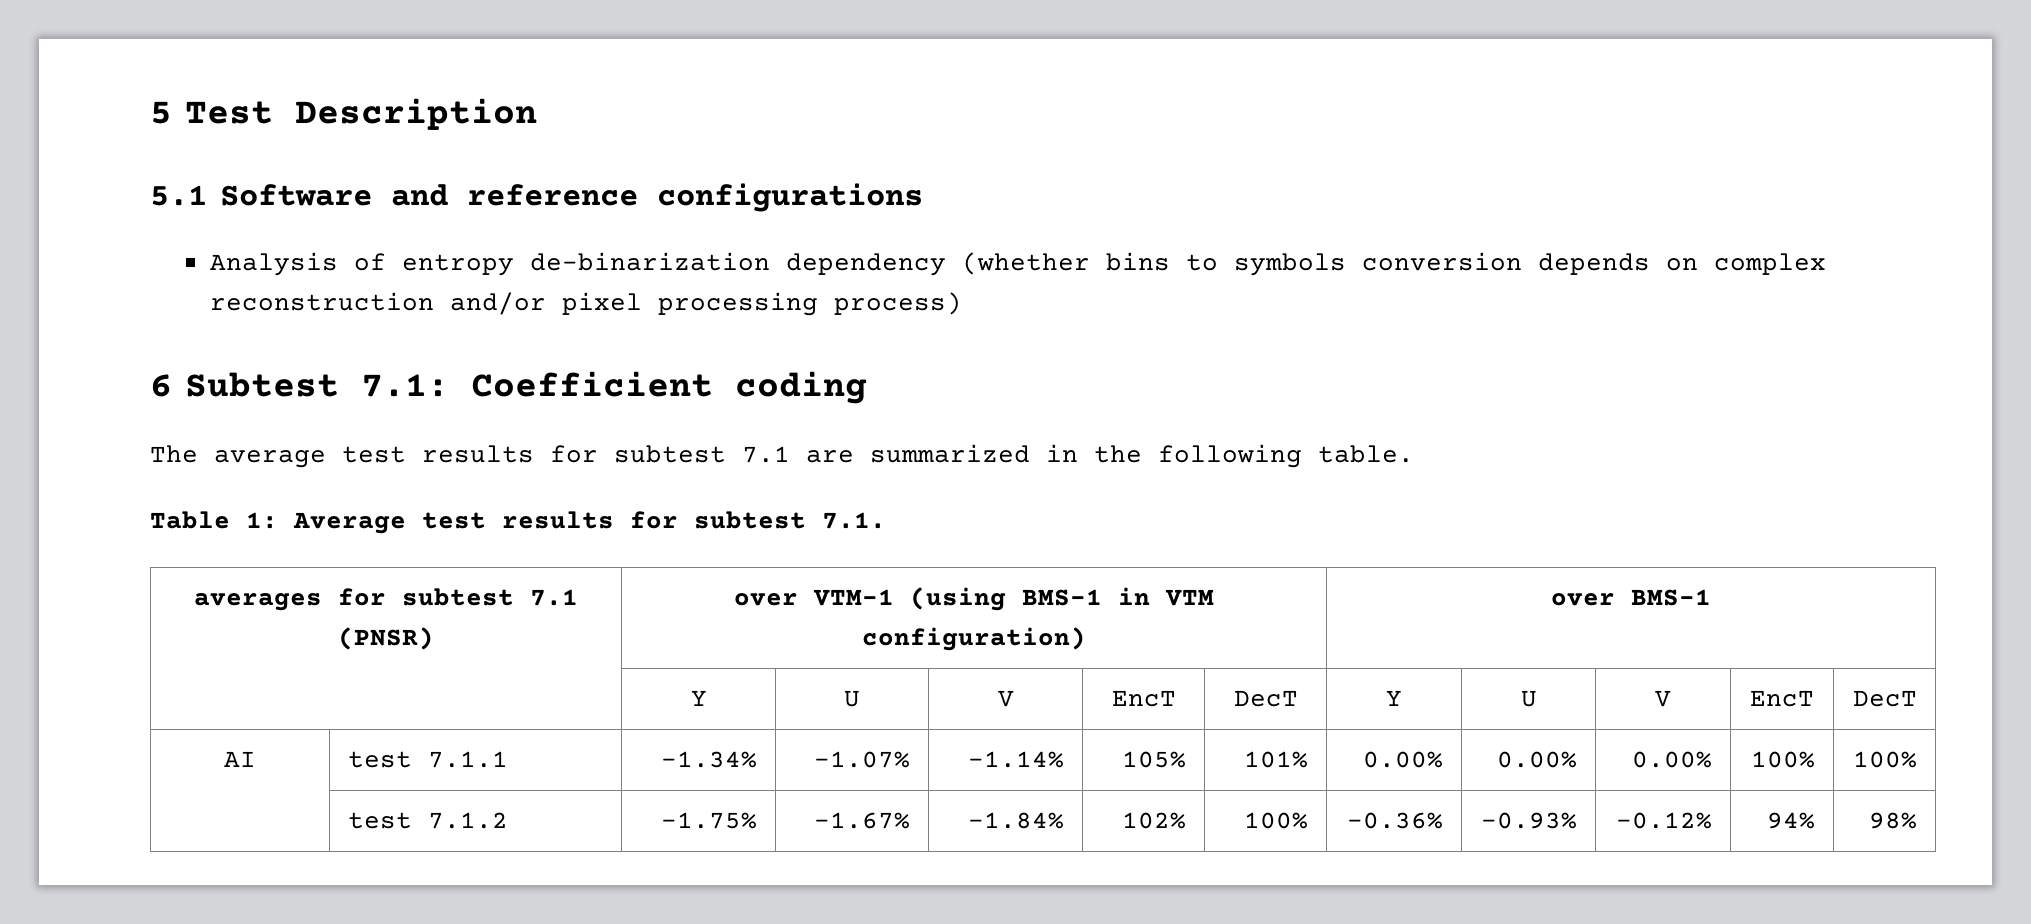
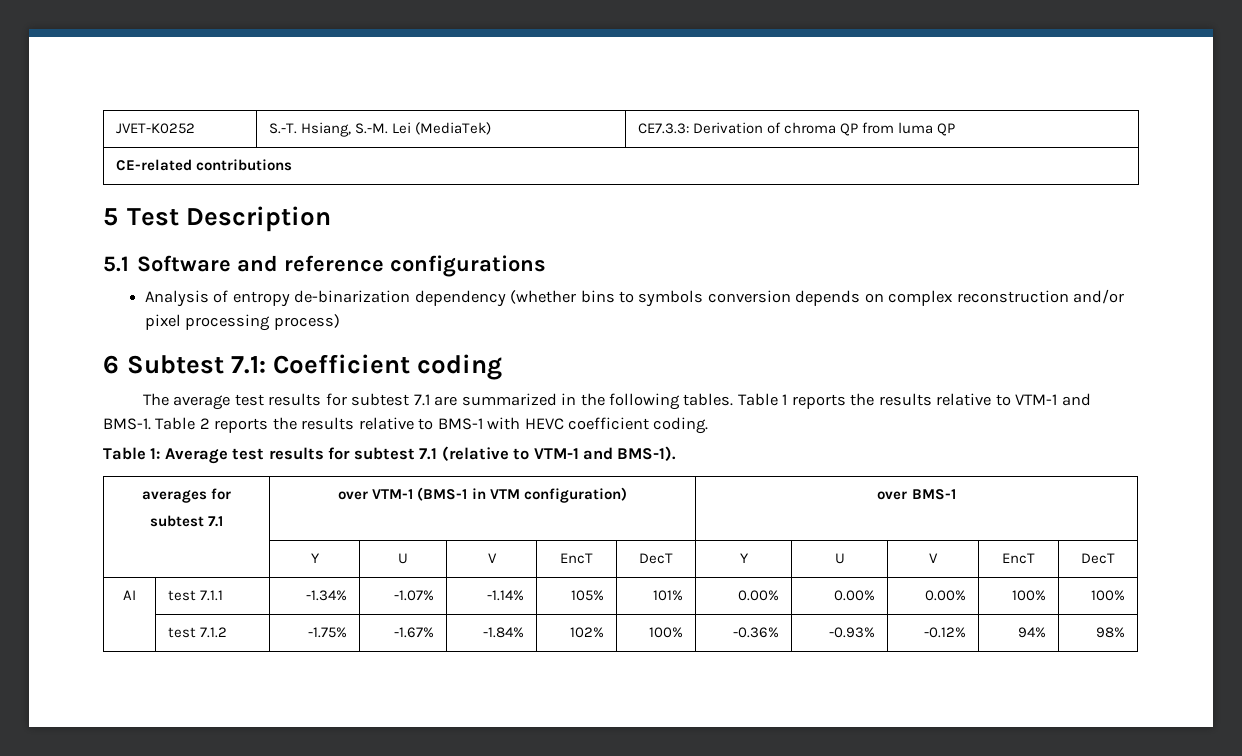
+ JVET-K0252 | S.-T. Hsiang, S.-M. Lei (MediaTek) | CE7.3.3: Derivation of chroma QP from luma QP
+ CE-related contributions
- The average test results for subtest 7.1 are summarized in the following table.
+ The average test results for subtest 7.1 are summarized in the following tables. Table 1 reports the results relative to VTM-1 and BMS-1. Table 2 reports the results relative to BMS-1 with HEVC coefficient coding.
- Table 1: Average test results for subtest 7.1.
+ Table 1: Average test results for subtest 7.1 (relative to VTM-1 and BMS-1).
- averages for subtest 7.1 (PNSR) | over VTM-1 (using BMS-1 in VTM configuration) | over BMS-1
+ averages for
+ subtest 7.1 | over VTM-1 (BMS-1 in VTM configuration) | over BMS-1

